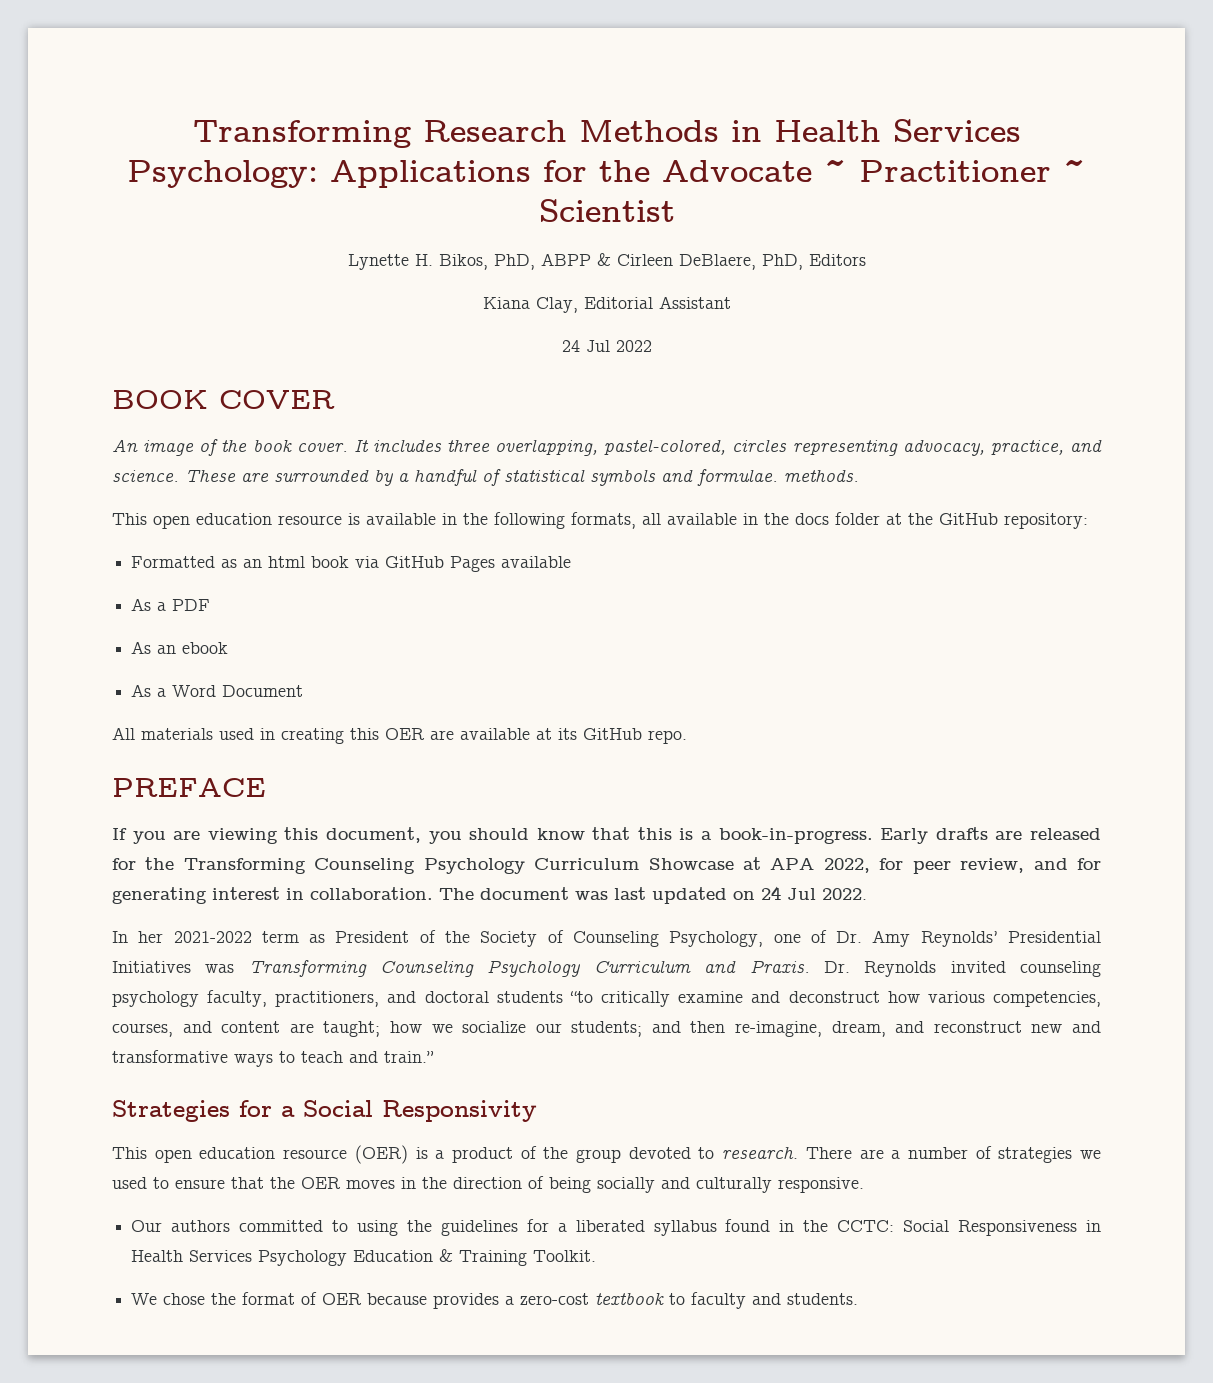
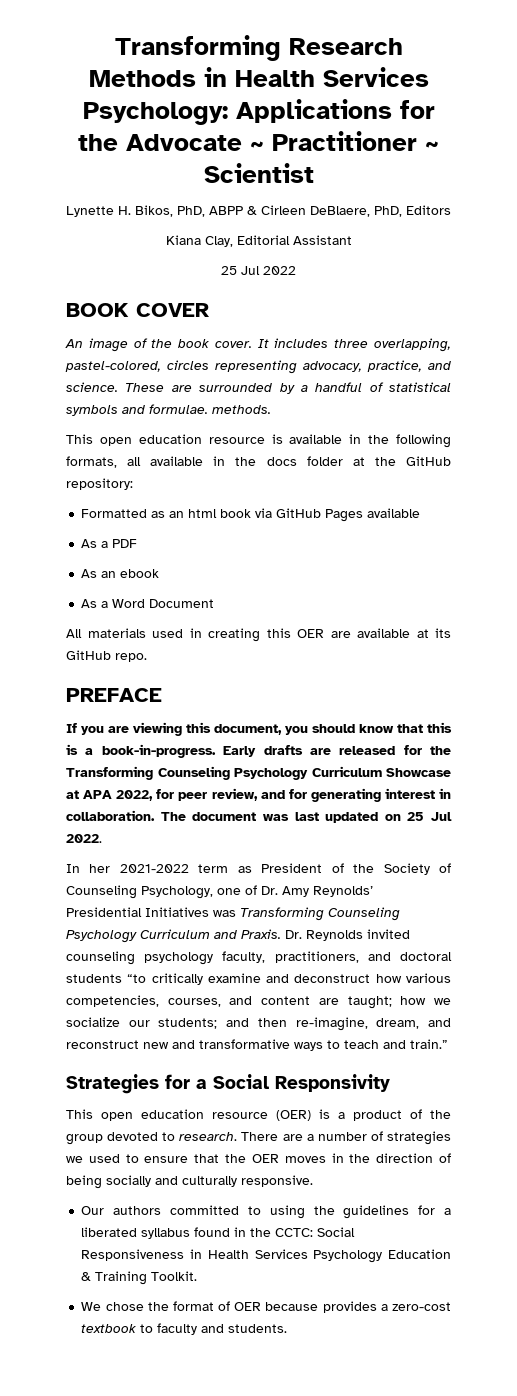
- 24 Jul 2022
+ 25 Jul 2022
- The document was last updated on 24 Jul 2022.
+ The document was last updated on 25 Jul 2022.

